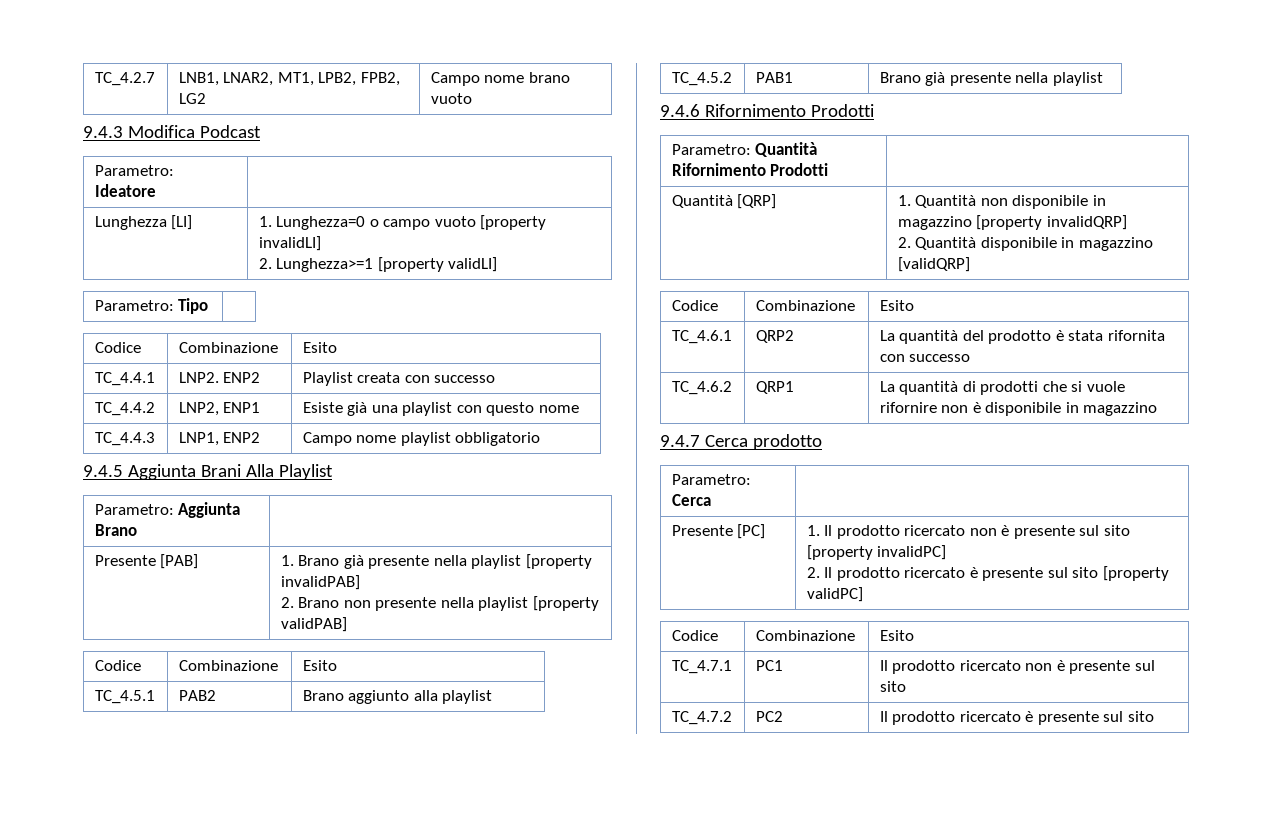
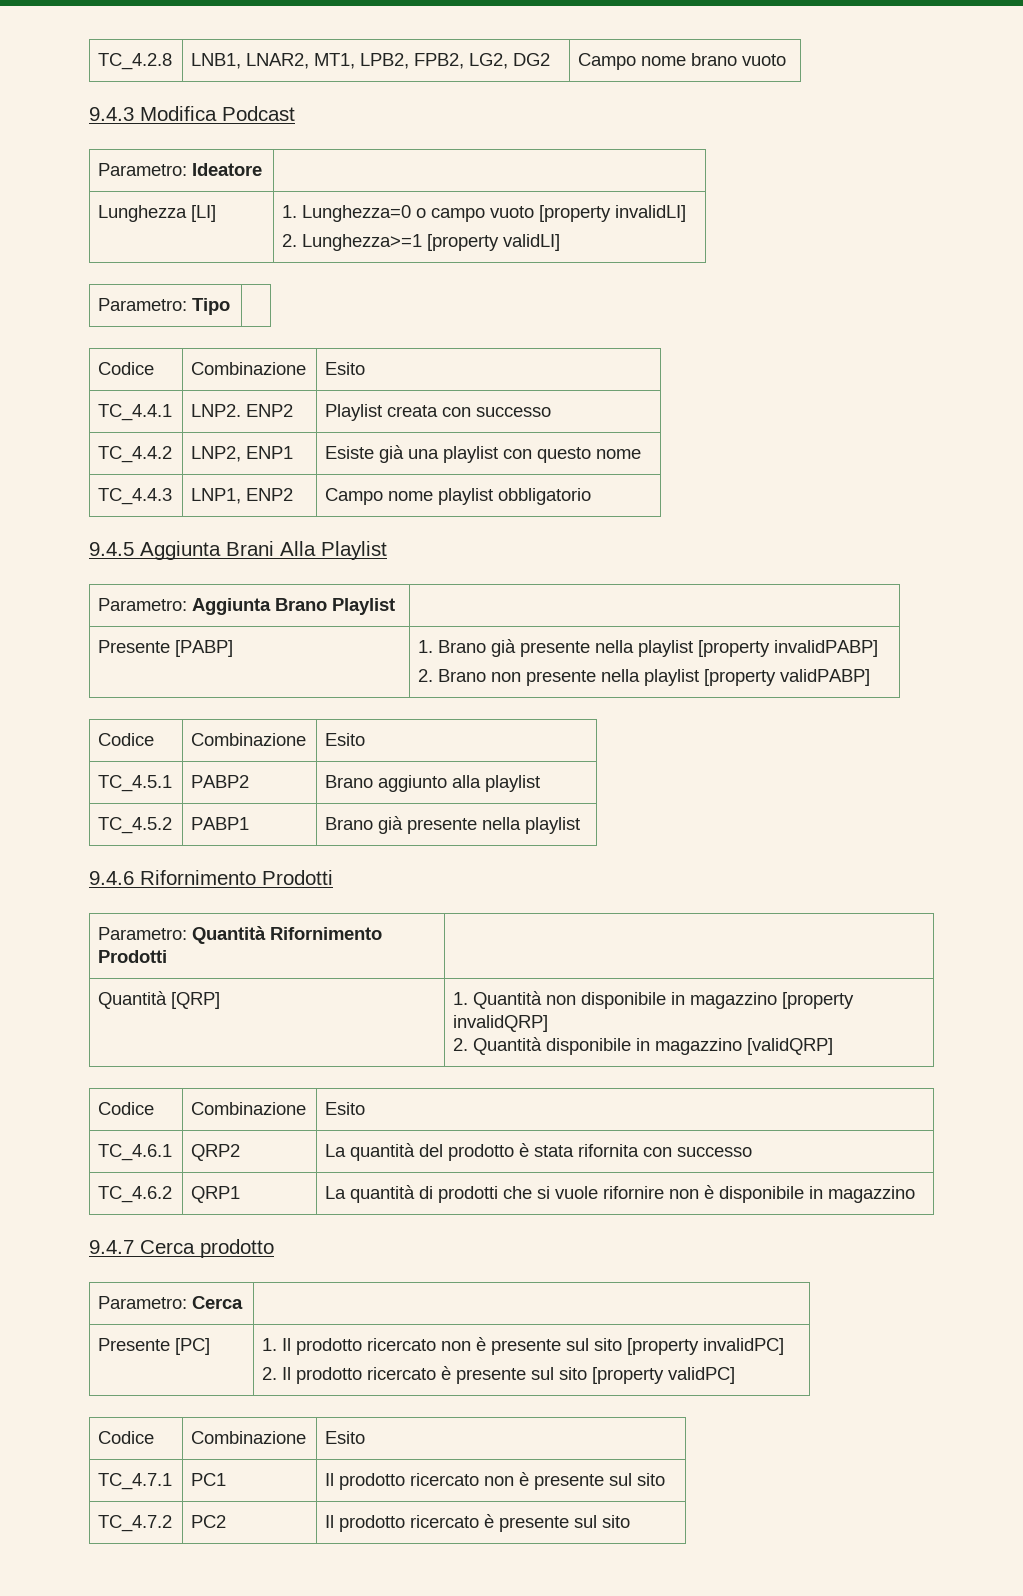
- TC_4.2.7 | LNB1, LNAR2, MT1, LPB2, FPB2, LG2 | Campo nome brano vuoto
+ TC_4.2.8 | LNB1, LNAR2, MT1, LPB2, FPB2, LG2, DG2 | Campo nome brano vuoto
- Parametro: Aggiunta Brano |
- Presente [PAB] | 1. Brano già presente nella playlist [property invalidPAB]
- 2. Brano non presente nella playlist [property validPAB]
+ Parametro: Aggiunta Brano Playlist |
+ Presente [PABP] | 1. Brano già presente nella playlist [property invalidPABP]
+ 2. Brano non presente nella playlist [property validPABP]
- TC_4.5.1 | PAB2 | Brano aggiunto alla playlist
+ TC_4.5.1 | PABP2 | Brano aggiunto alla playlist
- TC_4.5.2 | PAB1 | Brano già presente nella playlist
+ TC_4.5.2 | PABP1 | Brano già presente nella playlist

